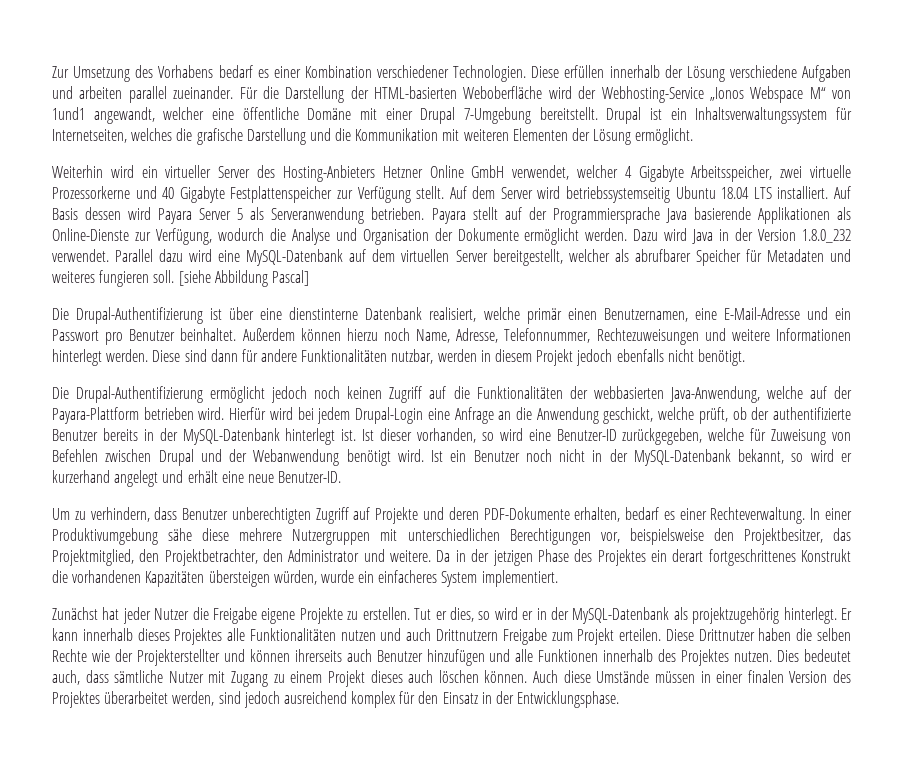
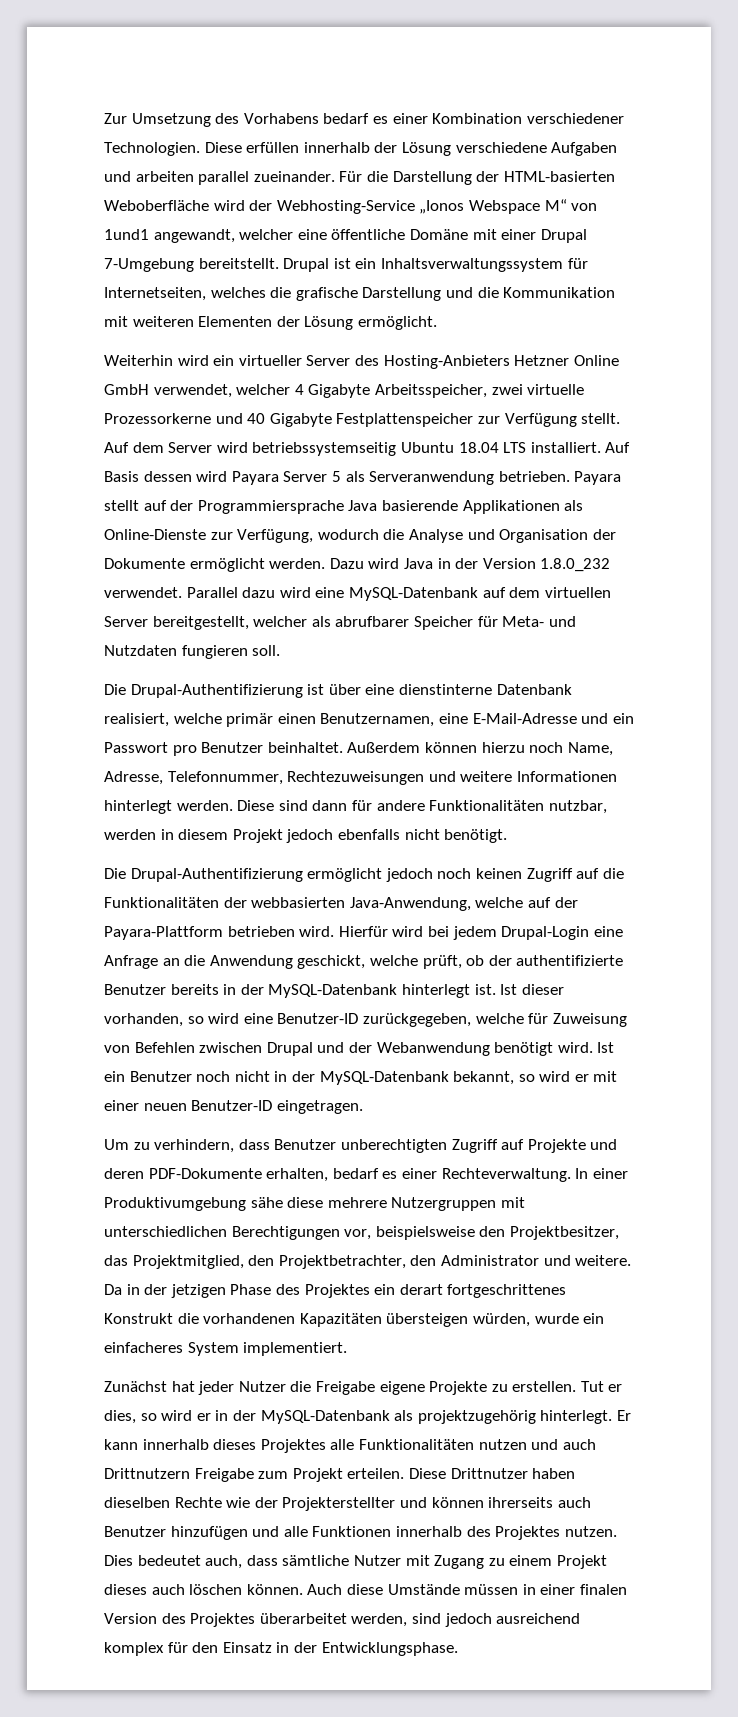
- Parallel dazu wird eine MySQL-Datenbank auf dem virtuellen Server bereitgestellt, welcher als abrufbarer Speicher für Metadaten und weiteres fungieren soll. [siehe Abbildung Pascal]
+ Parallel dazu wird eine MySQL-Datenbank auf dem virtuellen Server bereitgestellt, welcher als abrufbarer Speicher für Meta- und Nutzdaten fungieren soll.
- Ist ein Benutzer noch nicht in der MySQL-Datenbank bekannt, so wird er kurzerhand angelegt und erhält eine neue Benutzer-ID.
+ Ist ein Benutzer noch nicht in der MySQL-Datenbank bekannt, so wird er mit einer neuen Benutzer-ID eingetragen.
- Diese Drittnutzer haben die selben Rechte wie der Projekterstellter und können ihrerseits auch Benutzer hinzufügen und alle Funktionen innerhalb des Projektes nutzen.
+ Diese Drittnutzer haben dieselben Rechte wie der Projekterstellter und können ihrerseits auch Benutzer hinzufügen und alle Funktionen innerhalb des Projektes nutzen.

